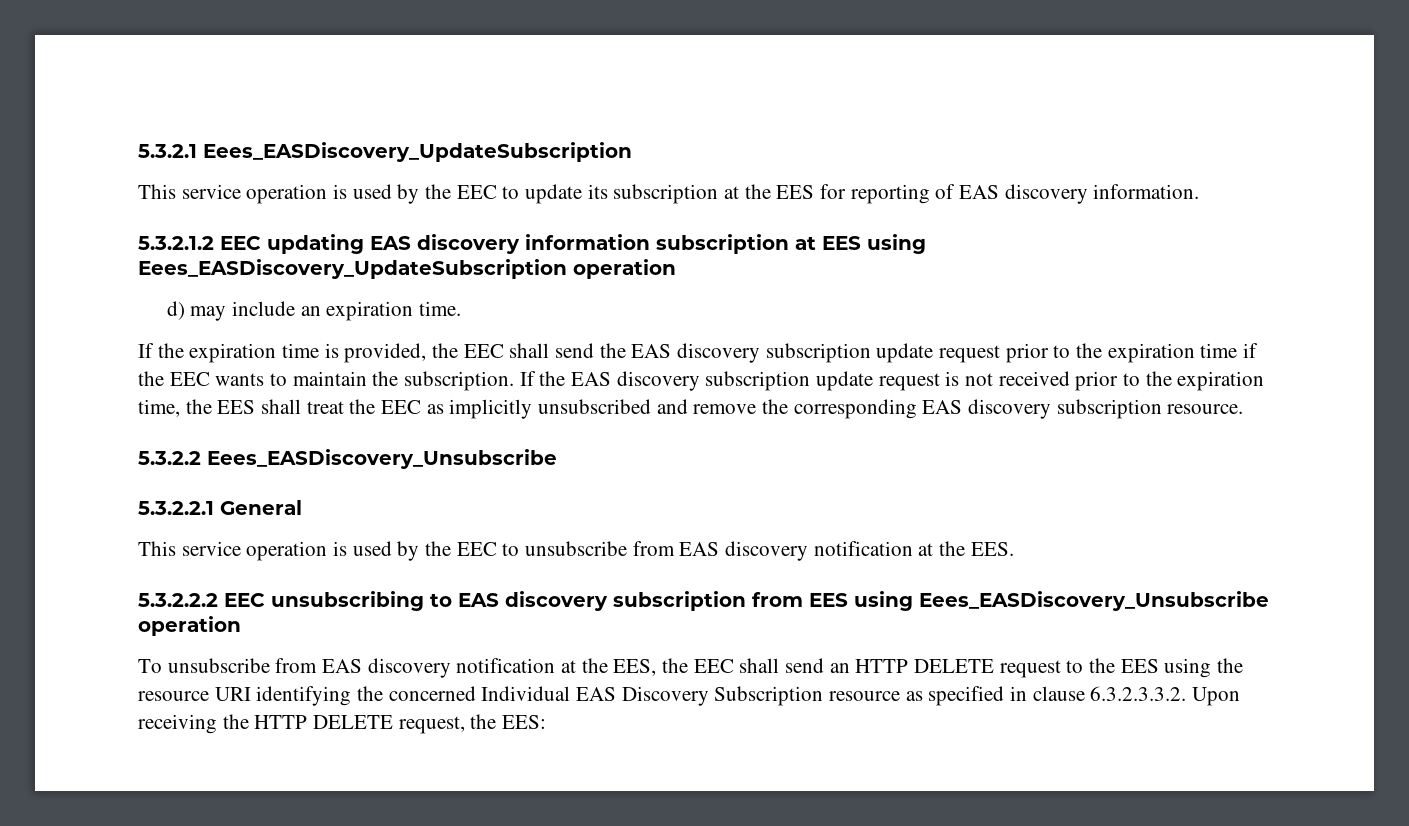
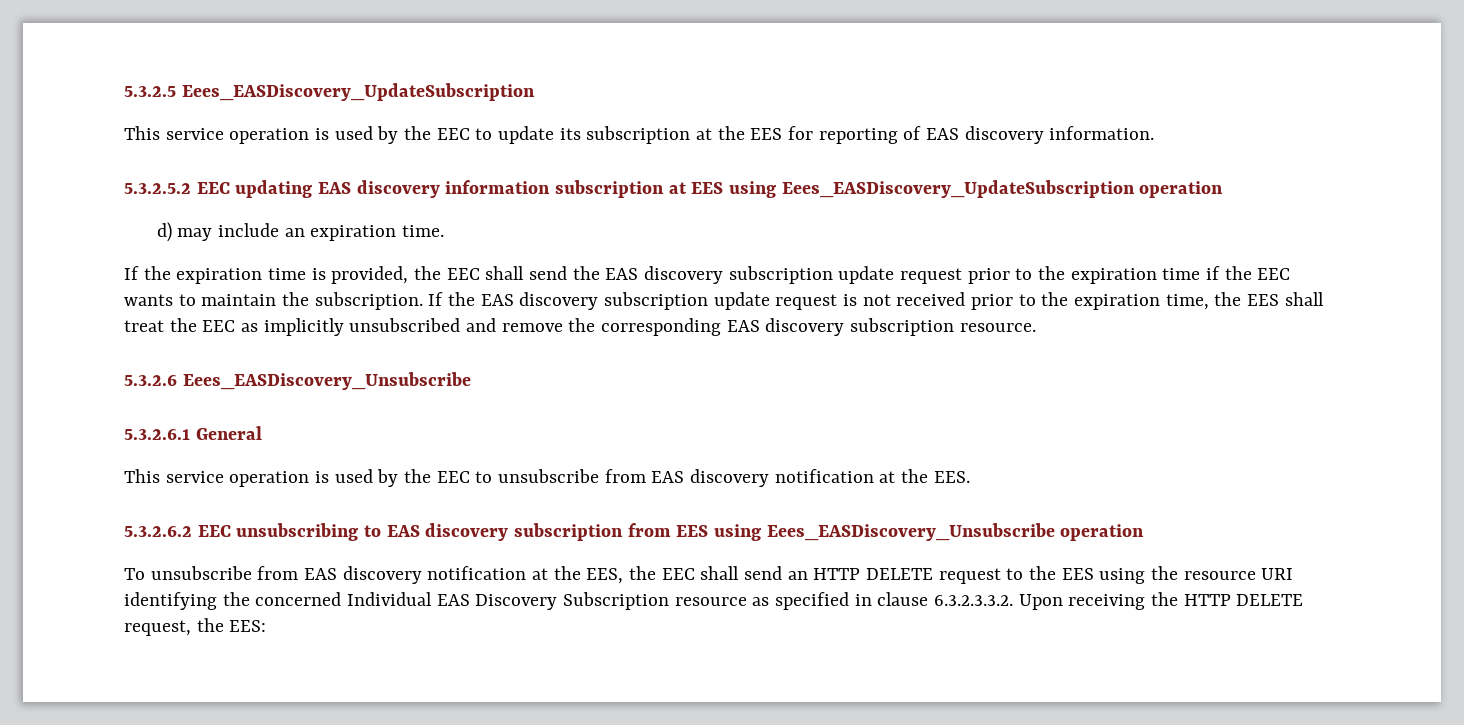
- 5.3.2.1 Eees_EASDiscovery_UpdateSubscription
+ 5.3.2.5 Eees_EASDiscovery_UpdateSubscription
- 5.3.2.1.2 EEC updating EAS discovery information subscription at EES using Eees_EASDiscovery_UpdateSubscription operation
+ 5.3.2.5.2 EEC updating EAS discovery information subscription at EES using Eees_EASDiscovery_UpdateSubscription operation
- 5.3.2.2 Eees_EASDiscovery_Unsubscribe
+ 5.3.2.6 Eees_EASDiscovery_Unsubscribe
- 5.3.2.2.1 General
+ 5.3.2.6.1 General
- 5.3.2.2.2 EEC unsubscribing to EAS discovery subscription from EES using Eees_EASDiscovery_Unsubscribe operation
+ 5.3.2.6.2 EEC unsubscribing to EAS discovery subscription from EES using Eees_EASDiscovery_Unsubscribe operation

